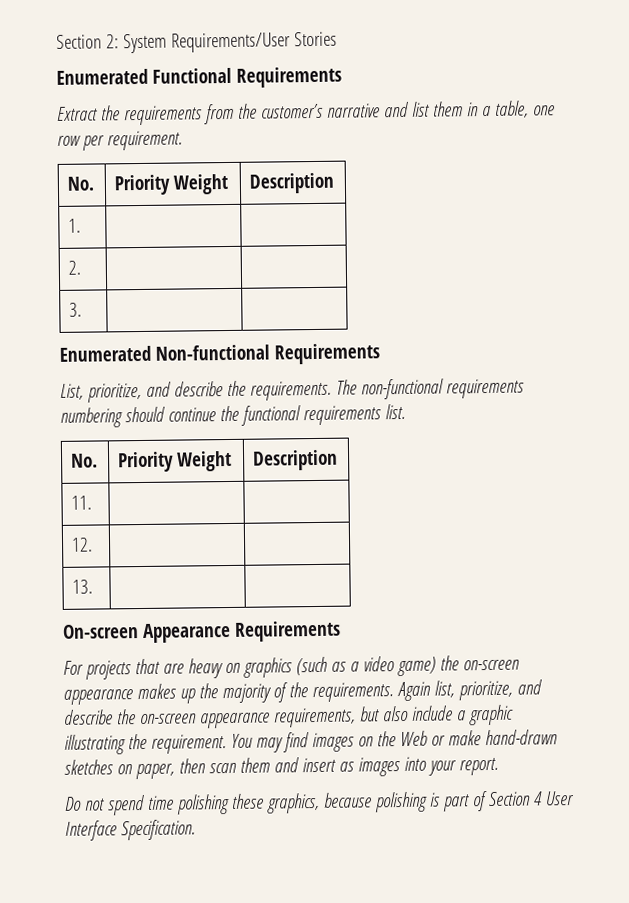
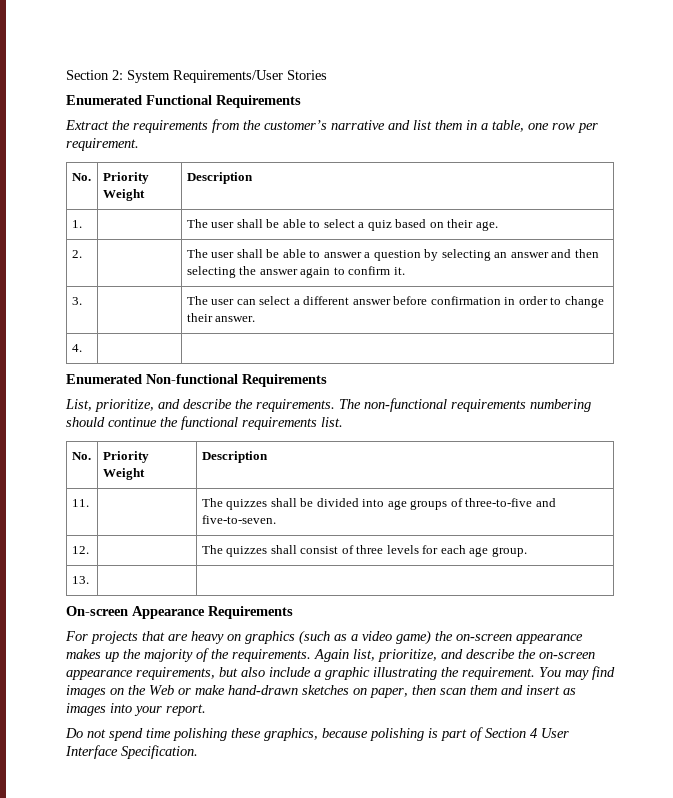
- 1. | |
- 2. | |
- 3. | |
+ 1. | | The user shall be able to select a quiz based on their age.
+ 2. | | The user shall be able to answer a question by selecting an answer and then selecting the answer again to confirm it.
+ 3. | | The user can select a different answer before confirmation in order to change their answer.
+ 4. | |
- 11. | |
- 12. | |
+ 11. | | The quizzes shall be divided into age groups of three-to-five and five-to-seven.
+ 12. | | The quizzes shall consist of three levels for each age group.

